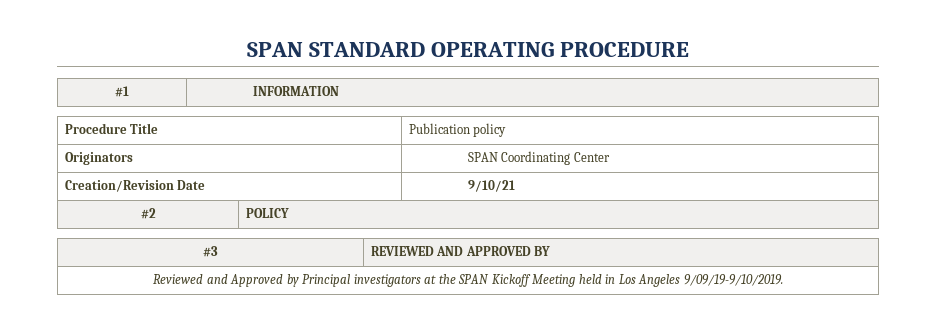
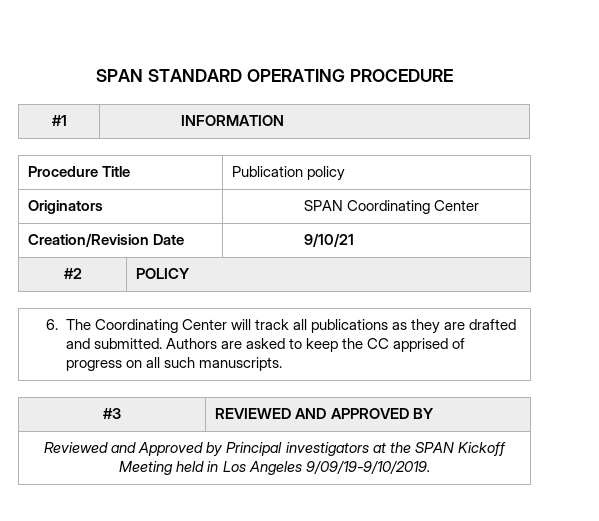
+ 6. The Coordinating Center will track all publications as they are drafted and submitted. Authors are asked to keep the CC apprised of progress on all such manuscripts.

